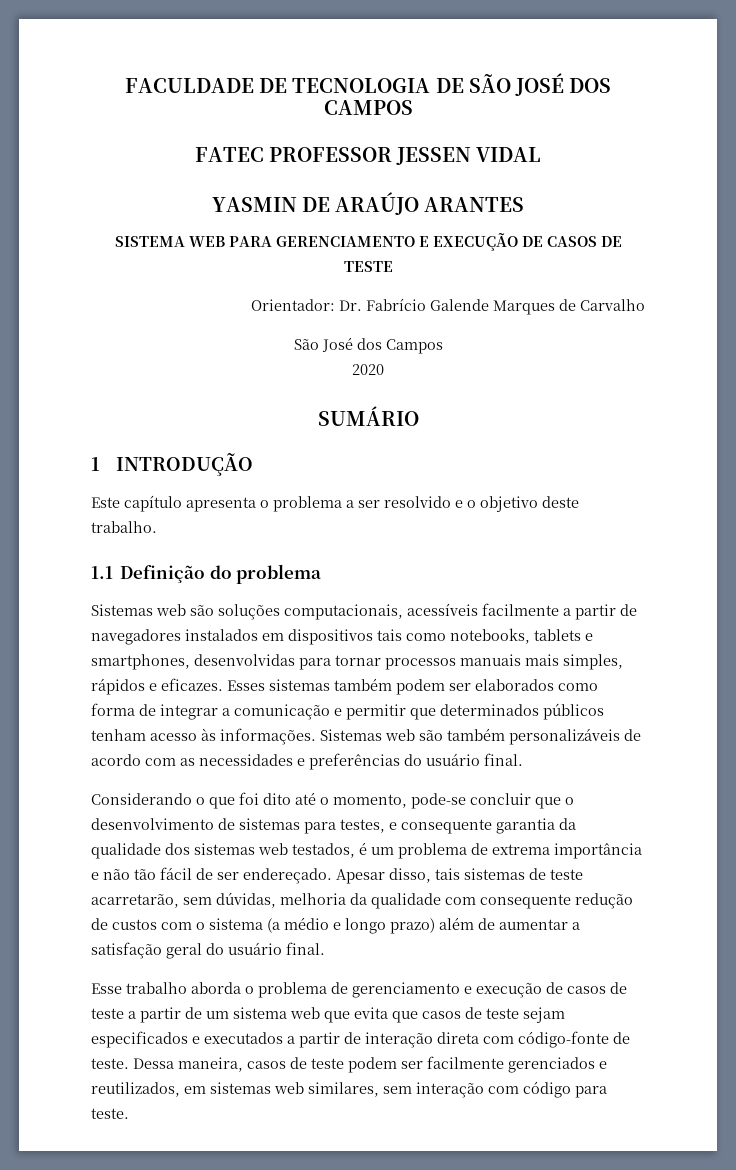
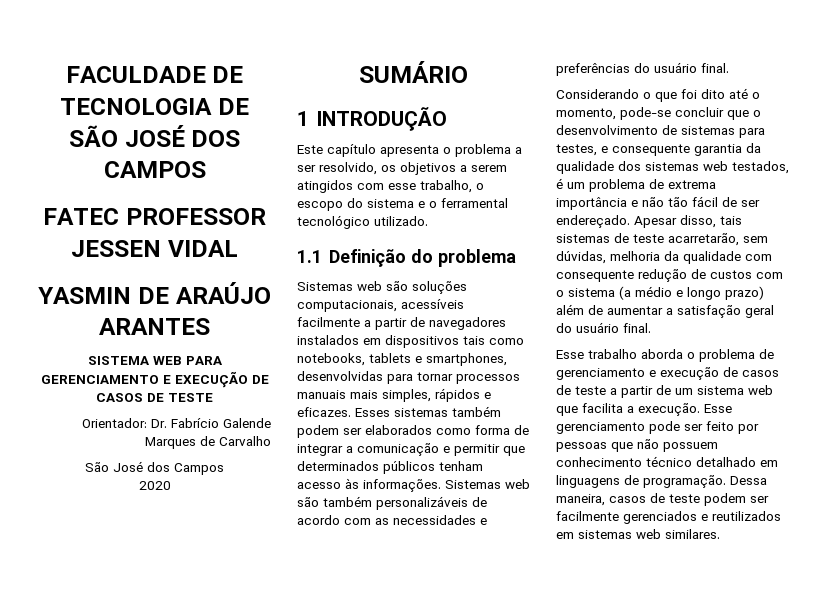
- Este capítulo apresenta o problema a ser resolvido e o objetivo deste trabalho.
+ Este capítulo apresenta o problema a ser resolvido, os objetivos a serem atingidos com esse trabalho, o escopo do sistema e o ferramental tecnológico utilizado.
- Esse trabalho aborda o problema de gerenciamento e execução de casos de teste a partir de um sistema web que evita que casos de teste sejam especificados e executados a partir de interação direta com código-fonte de teste.
+ Esse trabalho aborda o problema de gerenciamento e execução de casos de teste a partir de um sistema web que facilita a execução. Esse gerenciamento pode ser feito por pessoas que não possuem conhecimento técnico detalhado em linguagens de programação.
- Dessa maneira, casos de teste podem ser facilmente gerenciados e reutilizados, em sistemas web similares, sem interação com código para teste.
+ Dessa maneira, casos de teste podem ser facilmente gerenciados e reutilizados em sistemas web similares.

